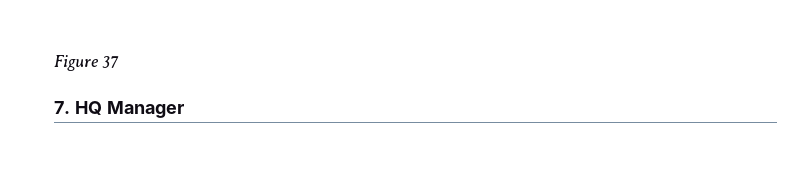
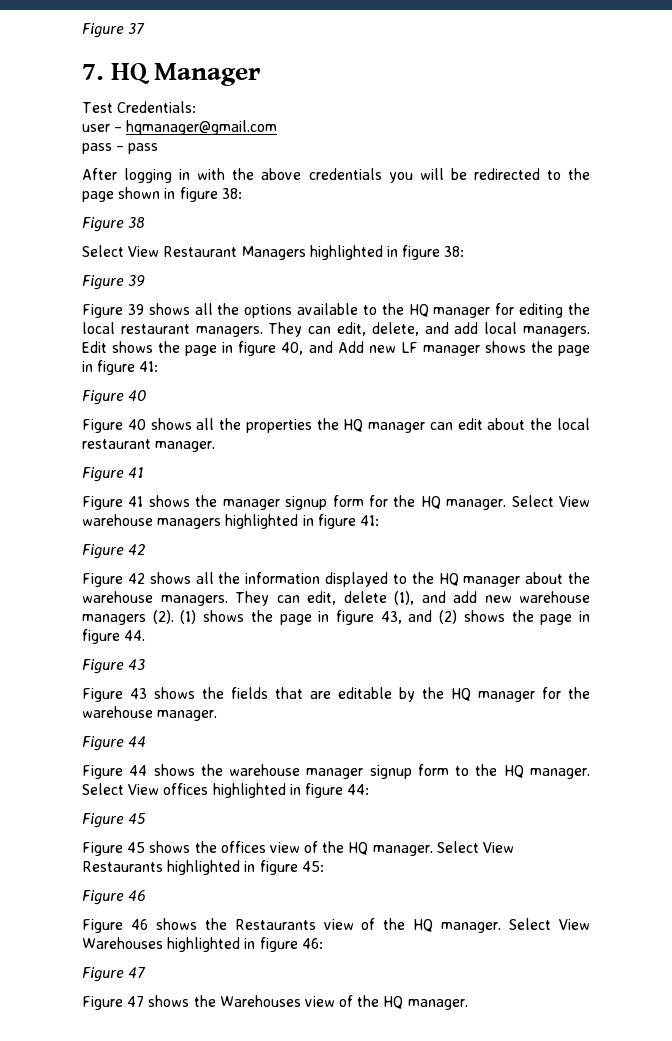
+ Test Credentials:
+ user – hqmanager@gmail.com
+ pass – pass
+ After logging in with the above credentials you will be redirected to the page shown in figure 38:
+ Figure 38
+ Select View Restaurant Managers highlighted in figure 38:
+ Figure 39
+ Figure 39 shows all the options available to the HQ manager for editing the local restaurant managers. They can edit, delete, and add local managers. Edit shows the page in figure 40, and Add new LF manager shows the page in figure 41:
+ Figure 40
+ Figure 40 shows all the properties the HQ manager can edit about the local restaurant manager.
+ Figure 41
+ Figure 41 shows the manager signup form for the HQ manager. Select View warehouse managers highlighted in figure 41:
+ Figure 42
+ Figure 42 shows all the information displayed to the HQ manager about the warehouse managers. They can edit, delete (1), and add new warehouse managers (2). (1) shows the page in figure 43, and (2) shows the page in figure 44.
+ Figure 43
+ Figure 43 shows the fields that are editable by the HQ manager for the warehouse manager.
+ Figure 44
+ Figure 44 shows the warehouse manager signup form to the HQ manager. Select View offices highlighted in figure 44:
+ Figure 45
+ Figure 45 shows the offices view of the HQ manager. Select View Restaurants highlighted in figure 45:
+ Figure 46
+ Figure 46 shows the Restaurants view of the HQ manager. Select View Warehouses highlighted in figure 46:
+ Figure 47
+ Figure 47 shows the Warehouses view of the HQ manager.

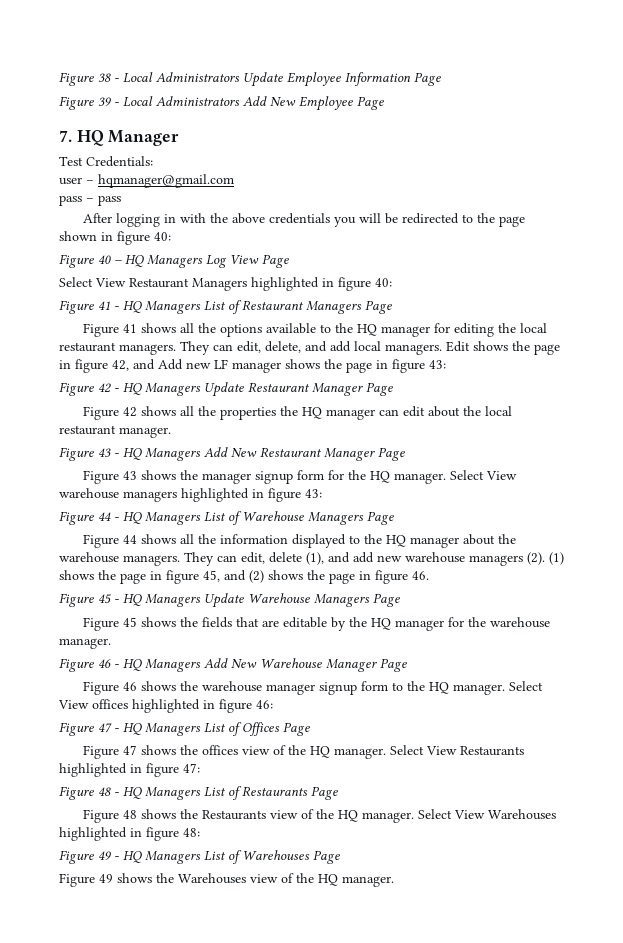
- Figure 37
+ Figure 38 - Local Administrators Update Employee Information Page
+ Figure 39 - Local Administrators Add New Employee Page
- After logging in with the above credentials you will be redirected to the page shown in figure 38:
- Figure 38
+ After logging in with the above credentials you will be redirected to the page shown in figure 40:
+ Figure 40 – HQ Managers Log View Page
- Select View Restaurant Managers highlighted in figure 38:
- Figure 39
- Figure 39 shows all the options available to the HQ manager for editing the local restaurant managers.
+ Select View Restaurant Managers highlighted in figure 40:
+ Figure 41 - HQ Managers List of Restaurant Managers Page
+ Figure 41 shows all the options available to the HQ manager for editing the local restaurant managers.
- Edit shows the page in figure 40, and Add new LF manager shows the page in figure 41:
- Figure 40
- Figure 40 shows all the properties the HQ manager can edit about the local restaurant manager.
- Figure 41
- Figure 41 shows the manager signup form for the HQ manager.
+ Edit shows the page in figure 42, and Add new LF manager shows the page in figure 43:
+ Figure 42 - HQ Managers Update Restaurant Manager Page
+ Figure 42 shows all the properties the HQ manager can edit about the local restaurant manager.
+ Figure 43 - HQ Managers Add New Restaurant Manager Page
+ Figure 43 shows the manager signup form for the HQ manager.
- Select View warehouse managers highlighted in figure 41:
- Figure 42
- Figure 42 shows all the information displayed to the HQ manager about the warehouse managers.
+ Select View warehouse managers highlighted in figure 43:
+ Figure 44 - HQ Managers List of Warehouse Managers Page
+ Figure 44 shows all the information displayed to the HQ manager about the warehouse managers.
- (1) shows the page in figure 43, and (2) shows the page in figure 44.
- Figure 43
- Figure 43 shows the fields that are editable by the HQ manager for the warehouse manager.
- Figure 44
- Figure 44 shows the warehouse manager signup form to the HQ manager.
+ (1) shows the page in figure 45, and (2) shows the page in figure 46.
+ Figure 45 - HQ Managers Update Warehouse Managers Page
+ Figure 45 shows the fields that are editable by the HQ manager for the warehouse manager.
+ Figure 46 - HQ Managers Add New Warehouse Manager Page
+ Figure 46 shows the warehouse manager signup form to the HQ manager.
- Select View offices highlighted in figure 44:
- Figure 45
- Figure 45 shows the offices view of the HQ manager.
+ Select View offices highlighted in figure 46:
+ Figure 47 - HQ Managers List of Offices Page
+ Figure 47 shows the offices view of the HQ manager.
- Select View Restaurants highlighted in figure 45:
- Figure 46
- Figure 46 shows the Restaurants view of the HQ manager.
+ Select View Restaurants highlighted in figure 47:
+ Figure 48 - HQ Managers List of Restaurants Page
+ Figure 48 shows the Restaurants view of the HQ manager.
- Select View Warehouses highlighted in figure 46:
- Figure 47
- Figure 47 shows the Warehouses view of the HQ manager.
+ Select View Warehouses highlighted in figure 48:
+ Figure 49 - HQ Managers List of Warehouses Page
+ Figure 49 shows the Warehouses view of the HQ manager.

